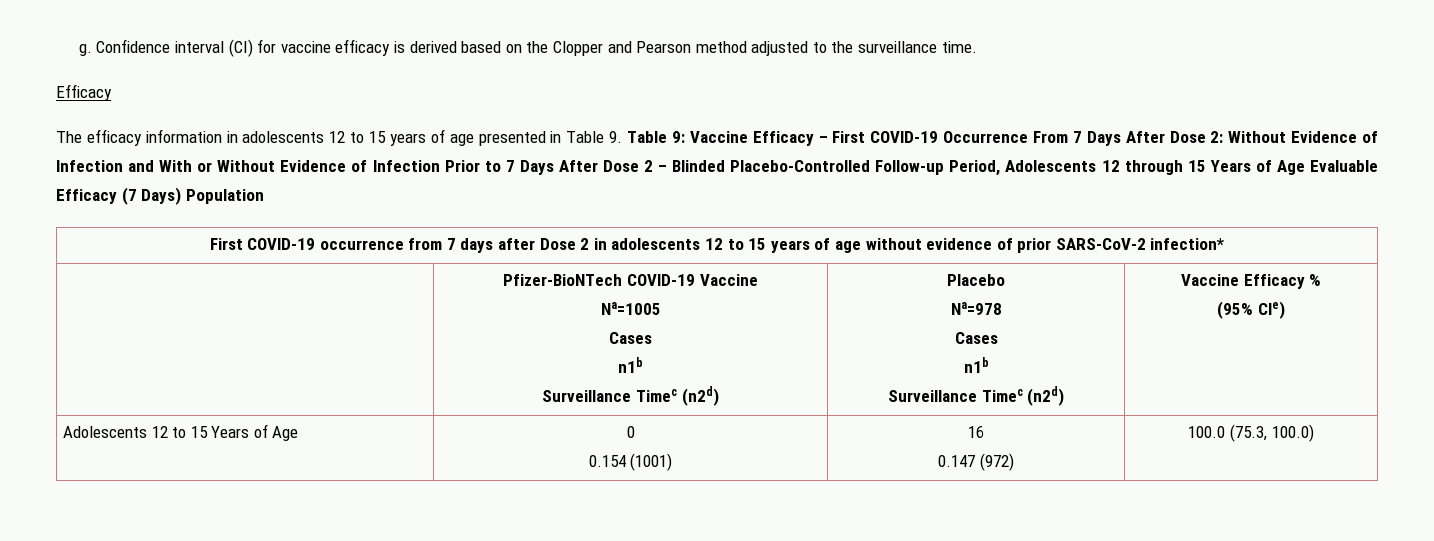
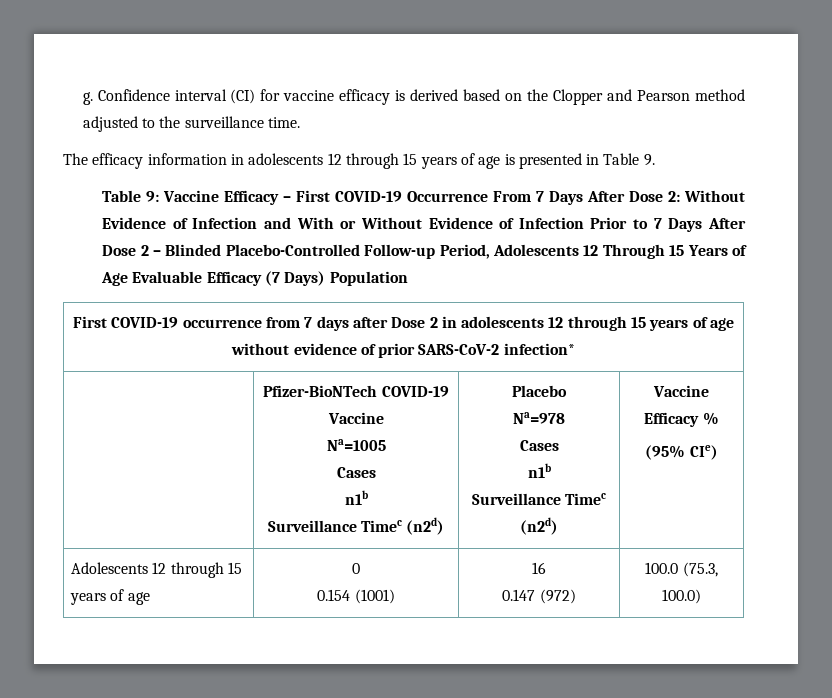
  Confidence interval (CI) for vaccine efficacy is derived based on the Clopper and Pearson method adjusted to the surveillance time.
- Efficacy
- The efficacy information in adolescents 12 to 15 years of age presented in Table 9. Table 9: Vaccine Efficacy – First COVID-19 Occurrence From 7 Days After Dose 2: Without Evidence of Infection and With or Without Evidence of Infection Prior to 7 Days After Dose 2 – Blinded Placebo-Controlled Follow-up Period, Adolescents 12 through 15 Years of Age Evaluable Efficacy (7 Days) Population
+ The efficacy information in adolescents 12 through 15 years of age is presented in Table 9.
+ Table 9: Vaccine Efficacy – First COVID-19 Occurrence From 7 Days After Dose 2: Without Evidence of Infection and With or Without Evidence of Infection Prior to 7 Days After Dose 2 – Blinded Placebo-Controlled Follow-up Period, Adolescents 12 Through 15 Years of Age Evaluable Efficacy (7 Days) Population
- First COVID-19 occurrence from 7 days after Dose 2 in adolescents 12 to 15 years of age without evidence of prior SARS-CoV-2 infection*
+ First COVID-19 occurrence from 7 days after Dose 2 in adolescents 12 through 15 years of age without evidence of prior SARS-CoV-2 infection*
- Adolescents 12 to 15 Years of Age | 0
+ Adolescents 12 through 15 years of age | 0

